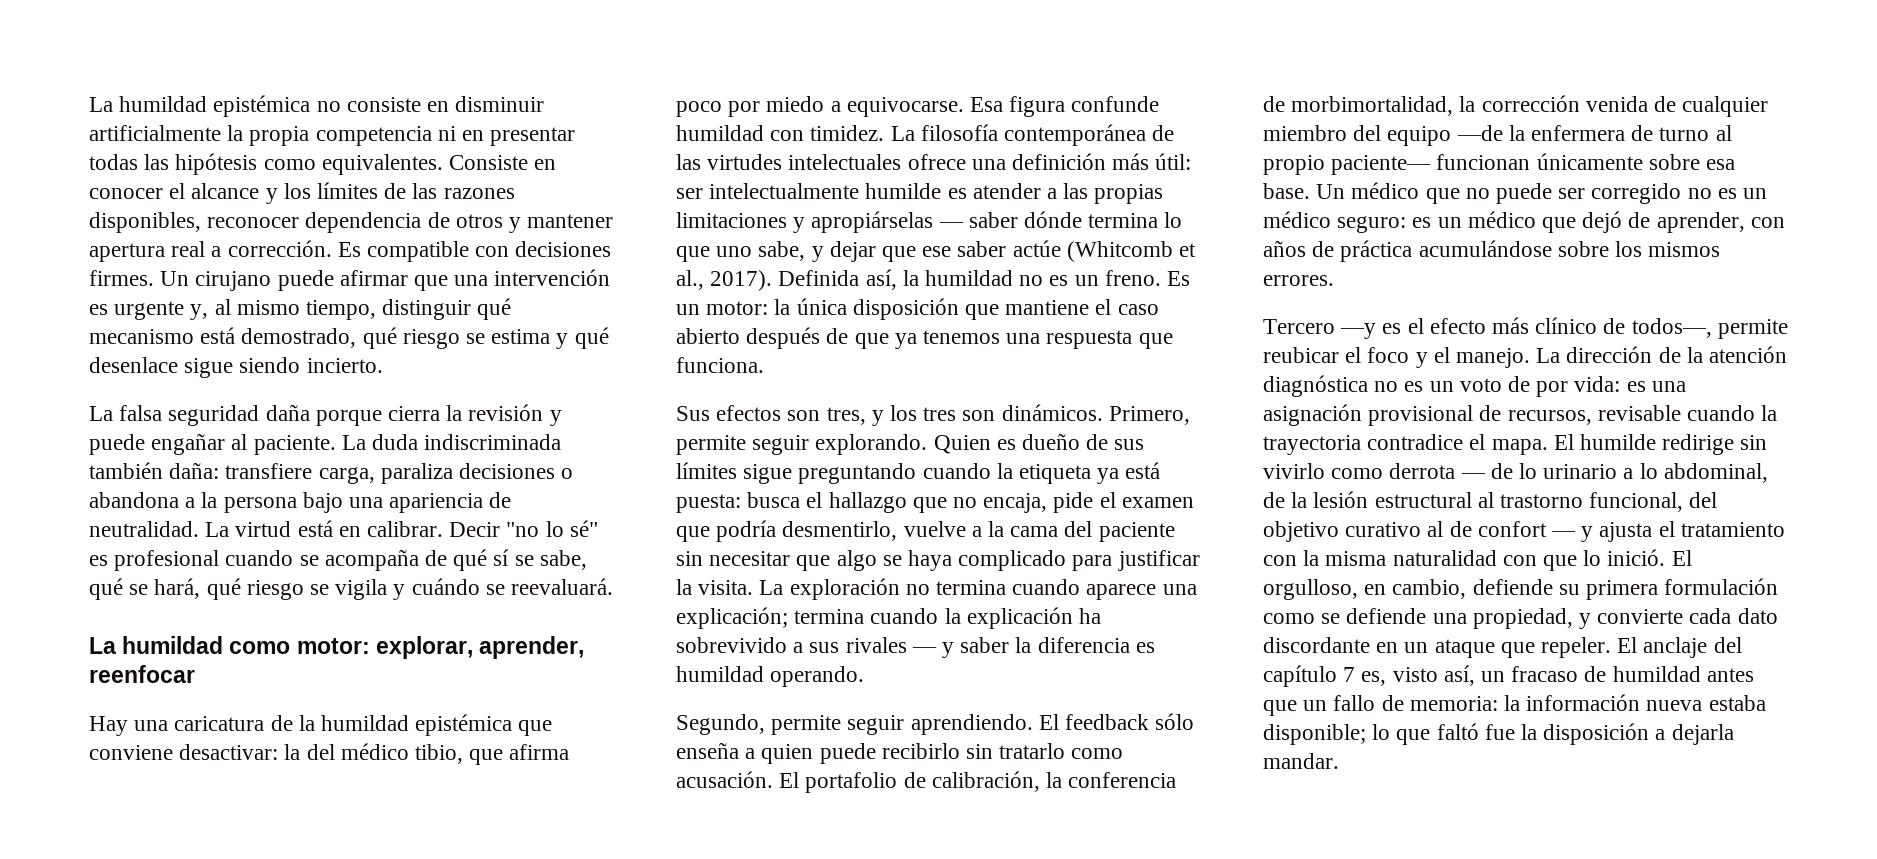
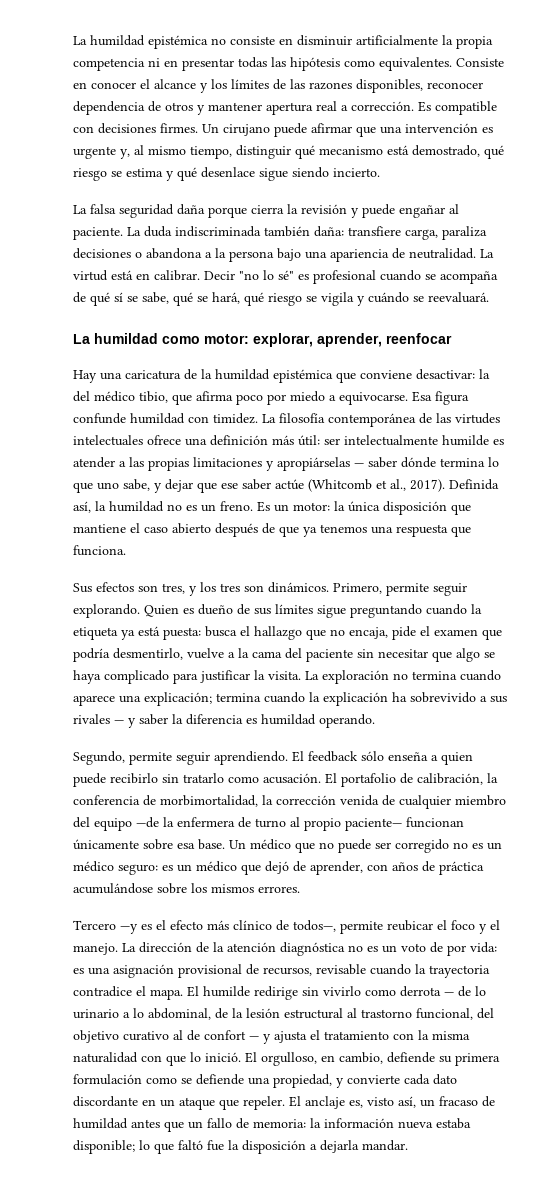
- El anclaje del capítulo 7 es, visto así, un fracaso de humildad antes que un fallo de memoria: la información nueva estaba disponible; lo que faltó fue la disposición a dejarla mandar.
+ El anclaje es, visto así, un fracaso de humildad antes que un fallo de memoria: la información nueva estaba disponible; lo que faltó fue la disposición a dejarla mandar.

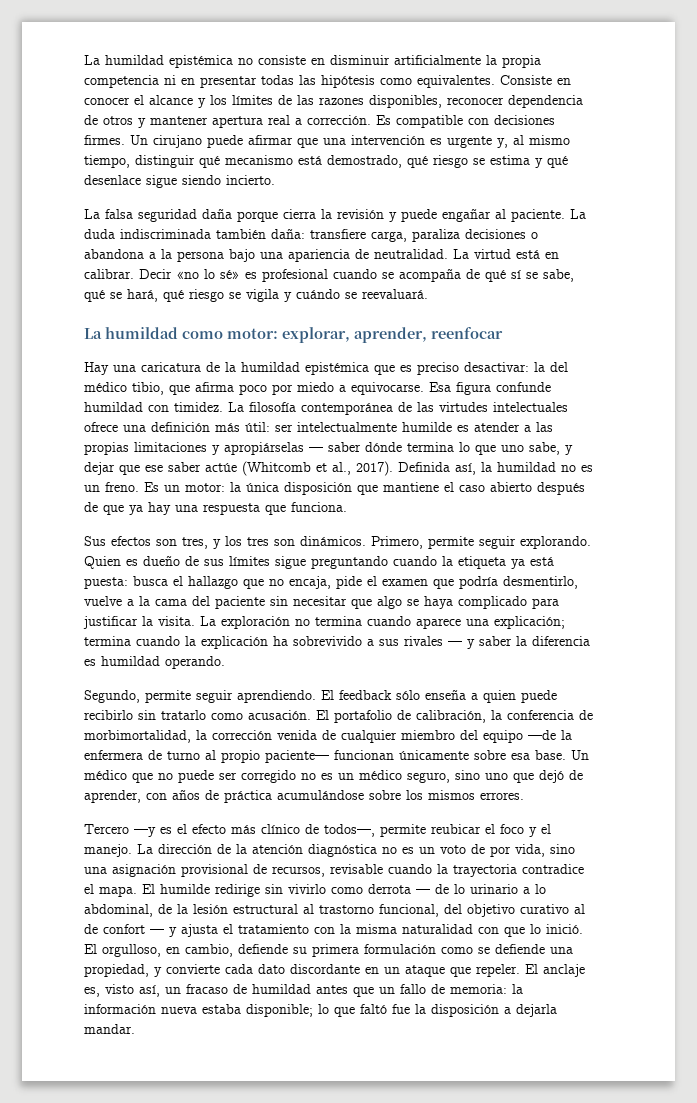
- Decir "no lo sé" es profesional cuando se acompaña de qué sí se sabe, qué se hará, qué riesgo se vigila y cuándo se reevaluará.
+ Decir «no lo sé» es profesional cuando se acompaña de qué sí se sabe, qué se hará, qué riesgo se vigila y cuándo se reevaluará.
- Hay una caricatura de la humildad epistémica que conviene desactivar: la del médico tibio, que afirma poco por miedo a equivocarse.
+ Hay una caricatura de la humildad epistémica que es preciso desactivar: la del médico tibio, que afirma poco por miedo a equivocarse.
- Es un motor: la única disposición que mantiene el caso abierto después de que ya tenemos una respuesta que funciona.
+ Es un motor: la única disposición que mantiene el caso abierto después de que ya hay una respuesta que funciona.
- Un médico que no puede ser corregido no es un médico seguro: es un médico que dejó de aprender, con años de práctica acumulándose sobre los mismos errores.
+ Un médico que no puede ser corregido no es un médico seguro, sino uno que dejó de aprender, con años de práctica acumulándose sobre los mismos errores.
- La dirección de la atención diagnóstica no es un voto de por vida: es una asignación provisional de recursos, revisable cuando la trayectoria contradice el mapa.
+ La dirección de la atención diagnóstica no es un voto de por vida, sino una asignación provisional de recursos, revisable cuando la trayectoria contradice el mapa.

